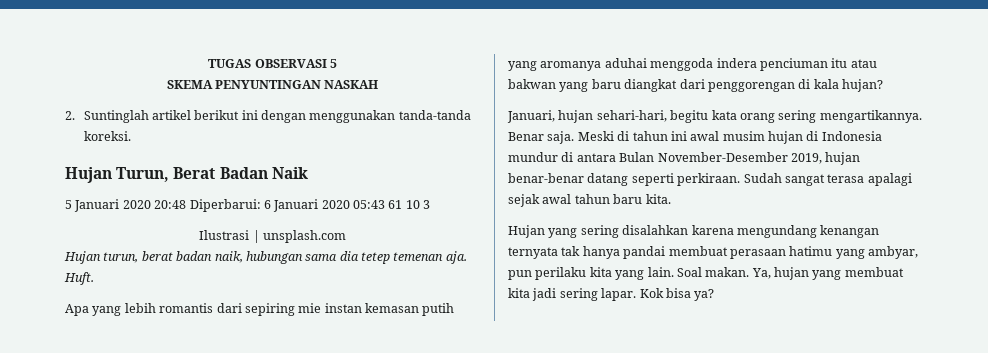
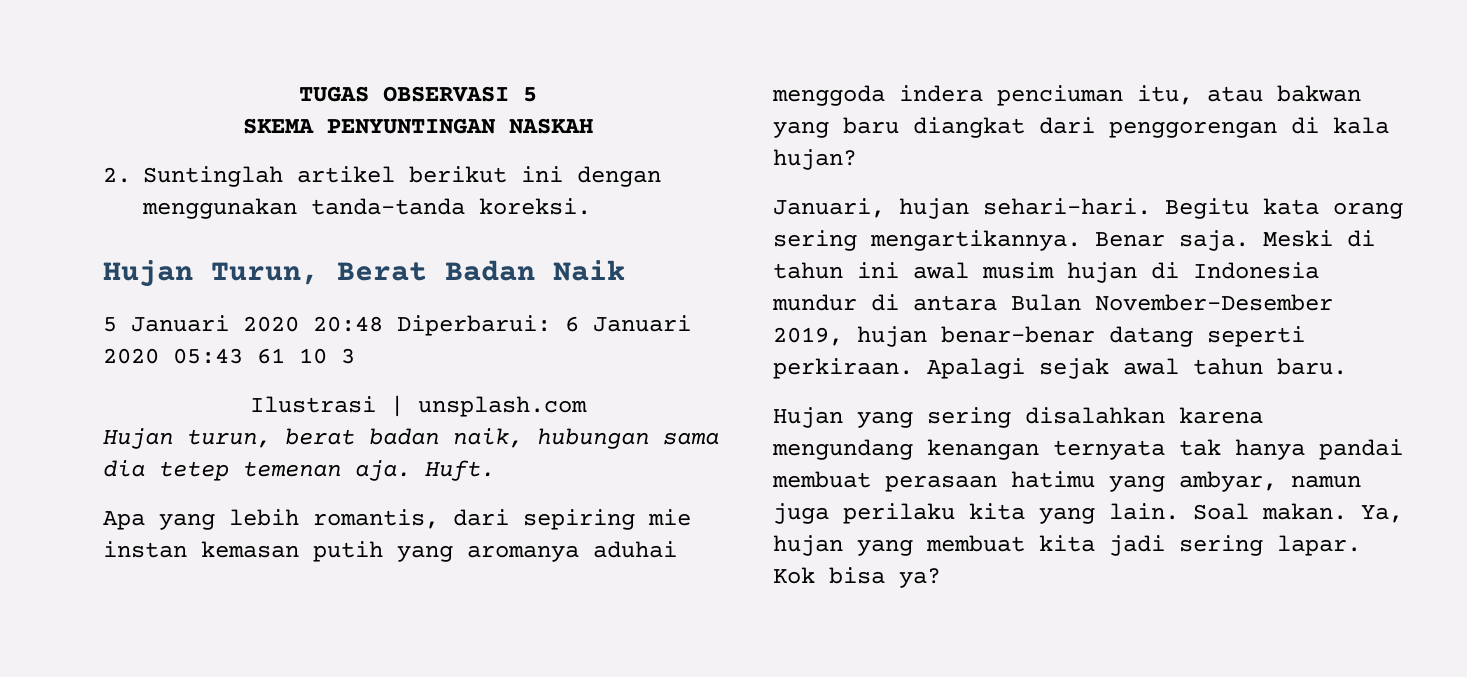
- Apa yang lebih romantis dari sepiring mie instan kemasan putih yang aromanya aduhai menggoda indera penciuman itu atau bakwan yang baru diangkat dari penggorengan di kala hujan?
+ Apa yang lebih romantis, dari sepiring mie instan kemasan putih yang aromanya aduhai menggoda indera penciuman itu, atau bakwan yang baru diangkat dari penggorengan di kala hujan?
- Januari, hujan sehari-hari, begitu kata orang sering mengartikannya.
+ Januari, hujan sehari-hari. Begitu kata orang sering mengartikannya.
- Sudah sangat terasa apalagi sejak awal tahun baru kita.
+ Apalagi sejak awal tahun baru.
- Hujan yang sering disalahkan karena mengundang kenangan ternyata tak hanya pandai membuat perasaan hatimu yang ambyar, pun perilaku kita yang lain.
+ Hujan yang sering disalahkan karena mengundang kenangan ternyata tak hanya pandai membuat perasaan hatimu yang ambyar, namun juga perilaku kita yang lain.

